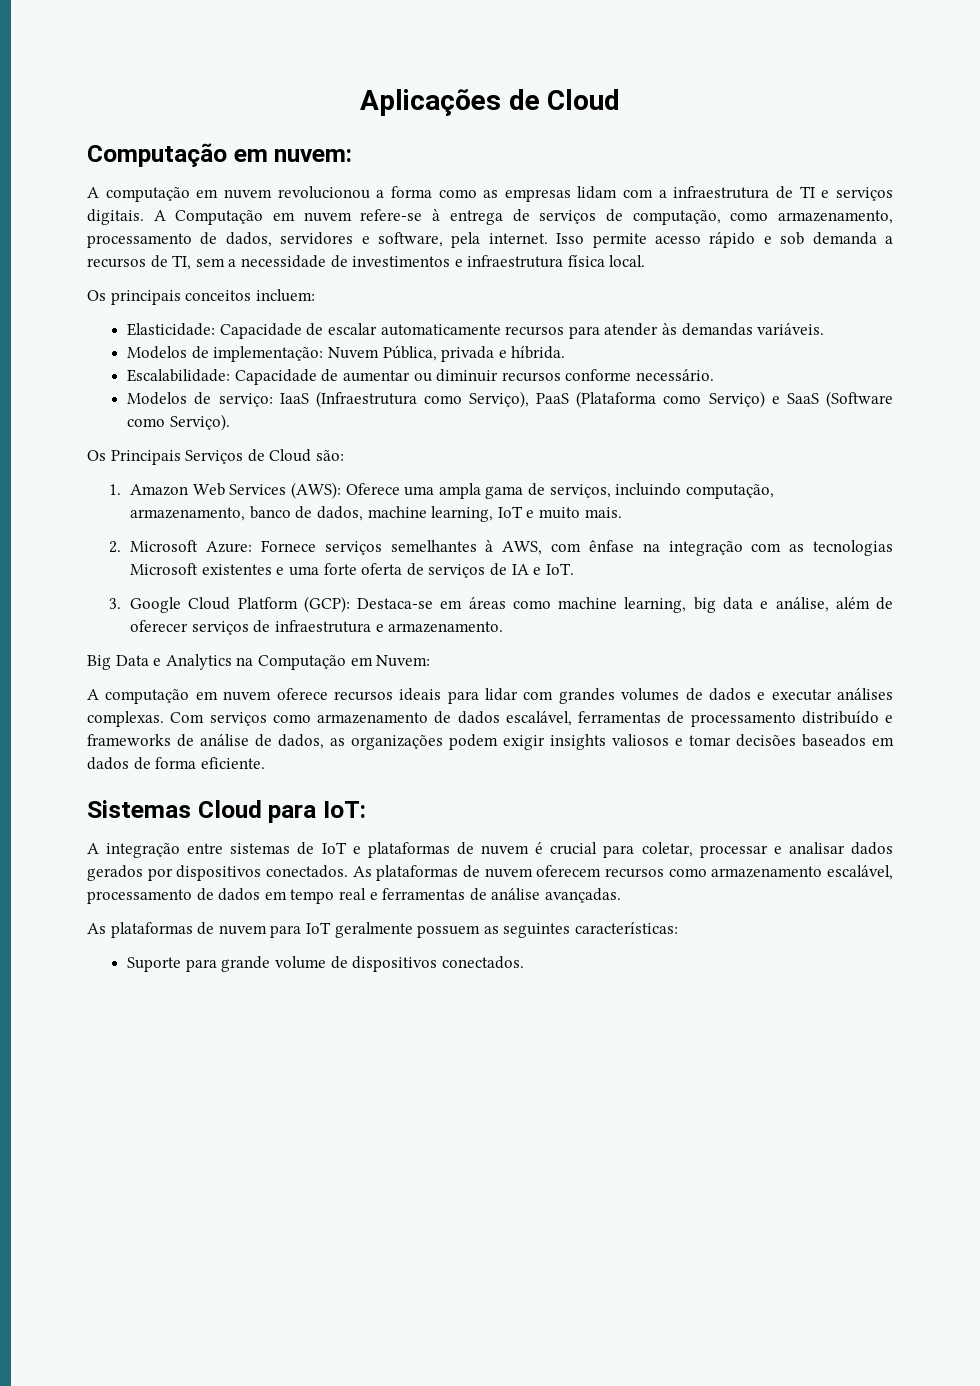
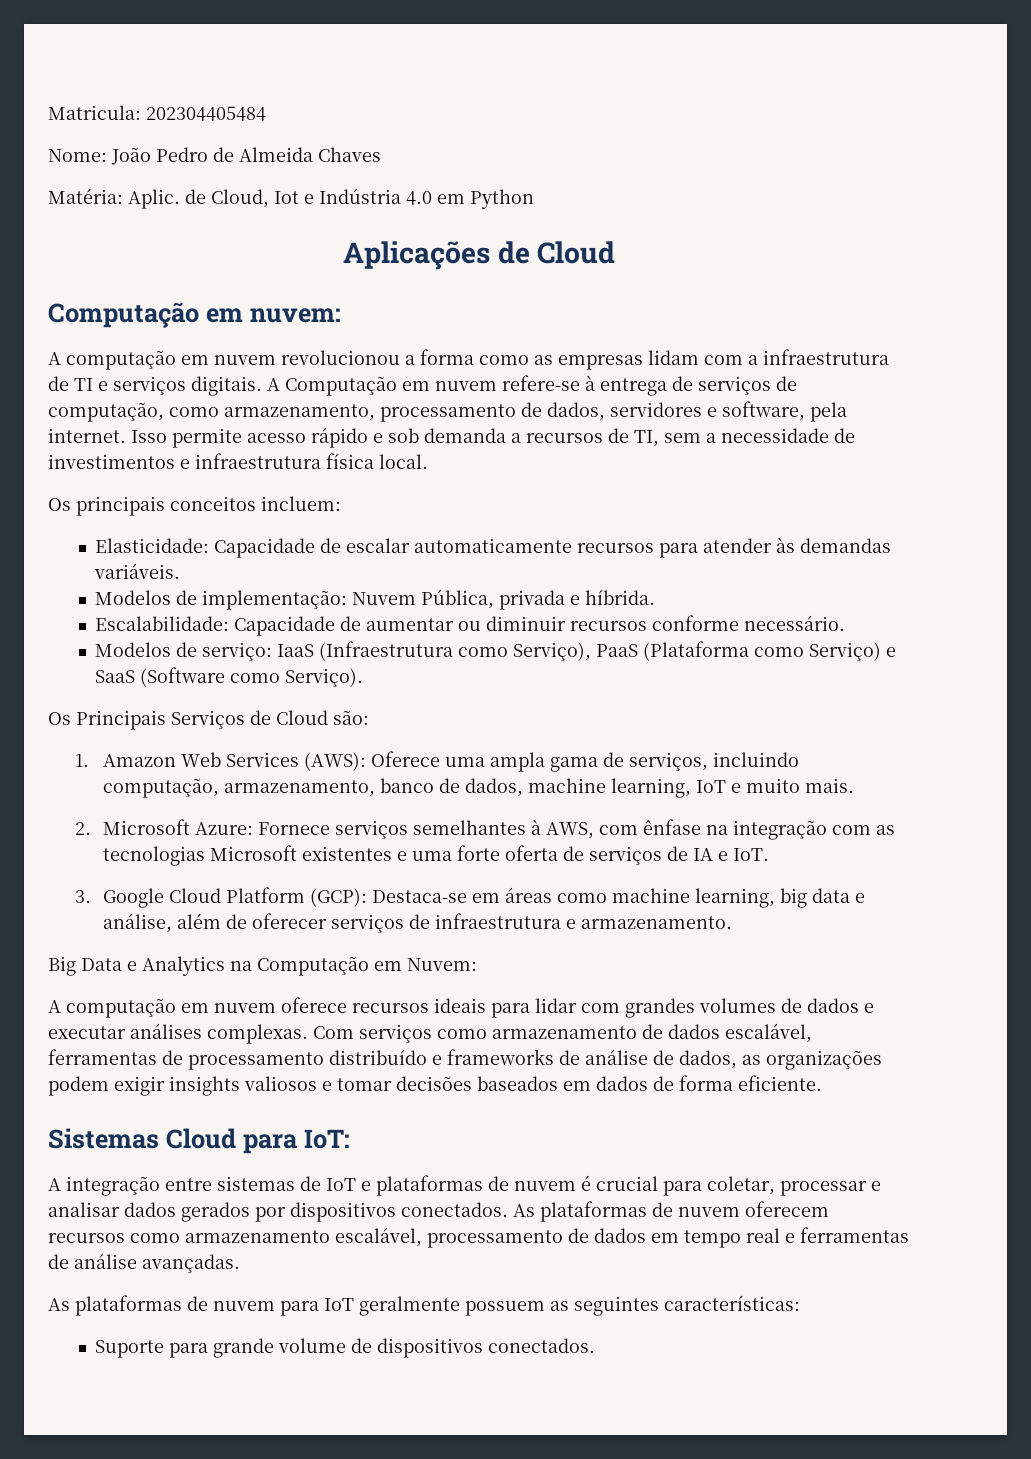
+ Matricula: 202304405484
+ Nome: João Pedro de Almeida Chaves
+ Matéria: Aplic. de Cloud, Iot e Indústria 4.0 em Python

